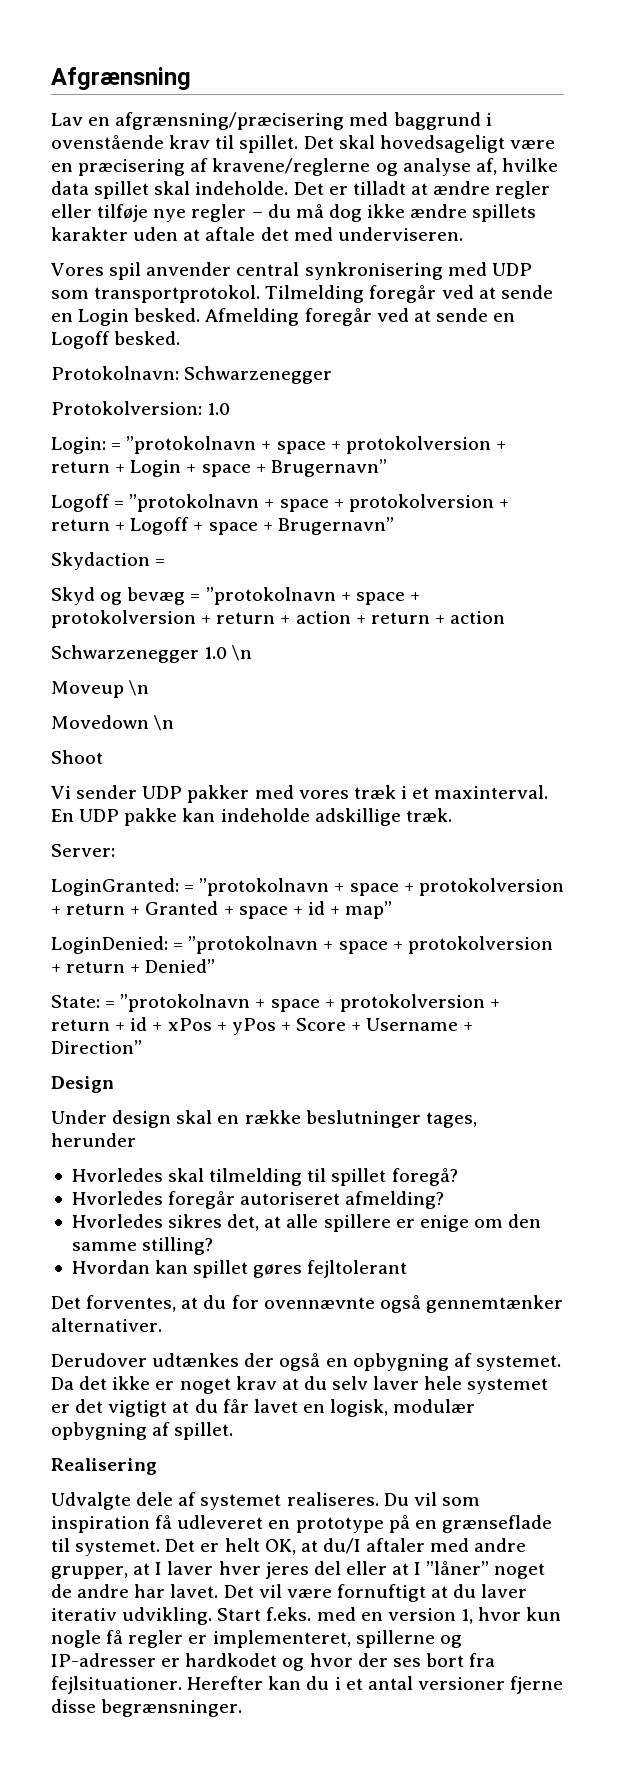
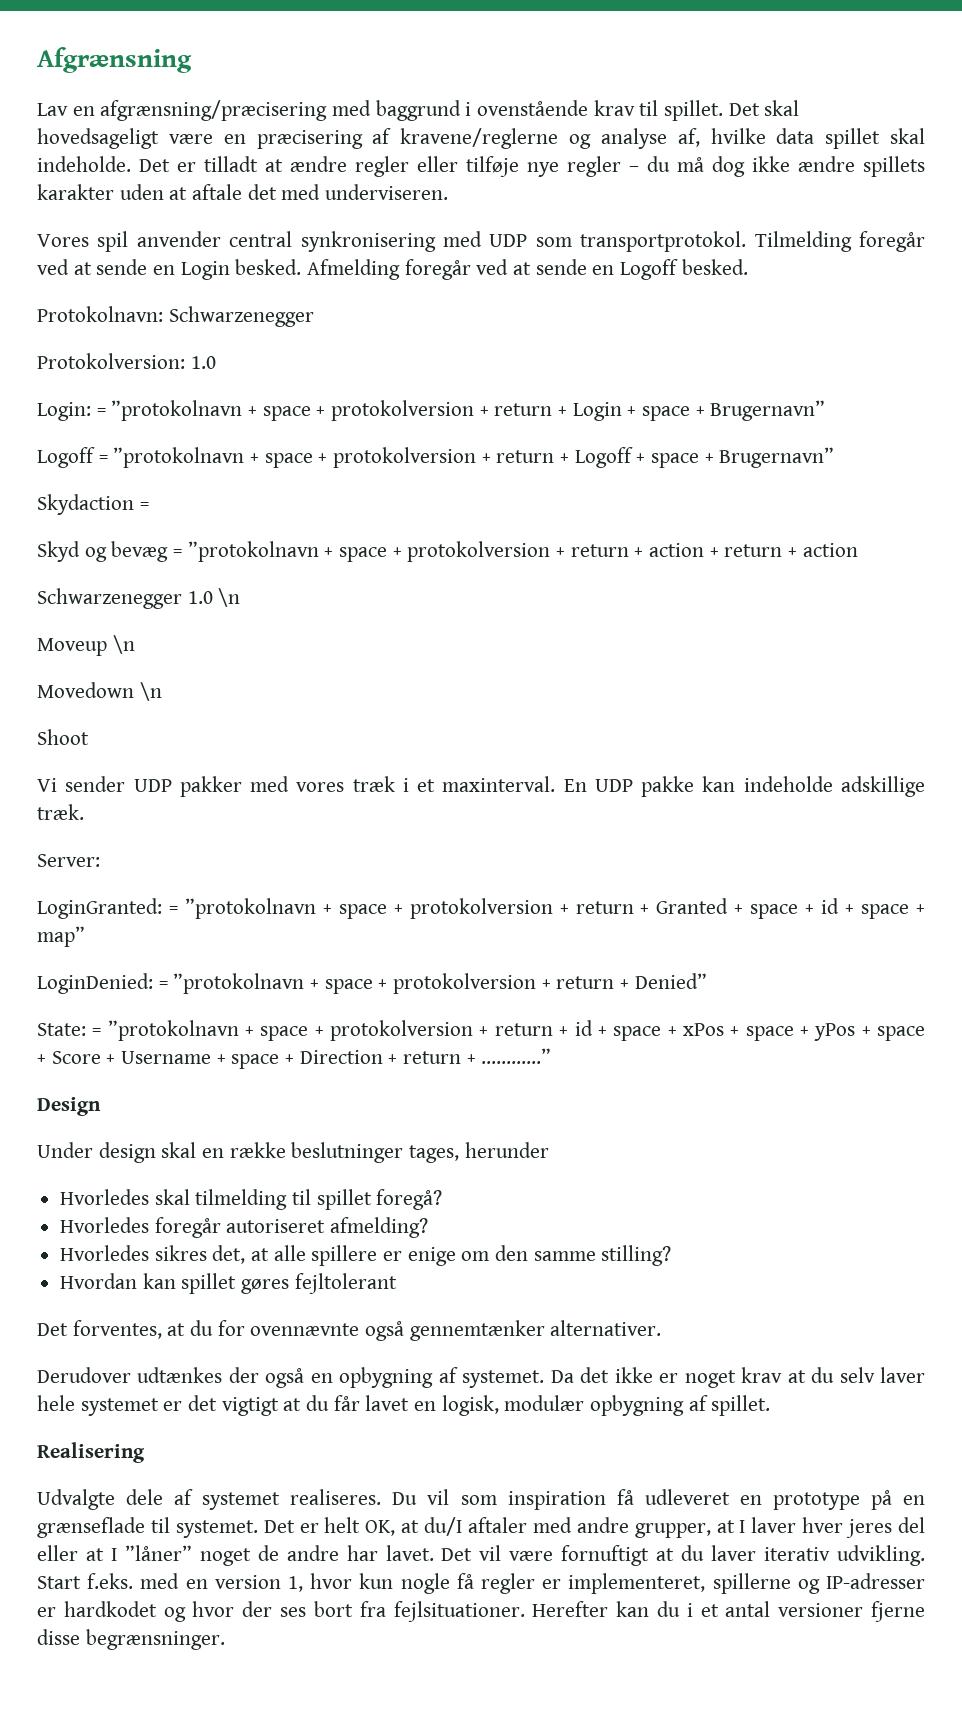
- LoginGranted: = ”protokolnavn + space + protokolversion + return + Granted + space + id + map”
+ LoginGranted: = ”protokolnavn + space + protokolversion + return + Granted + space + id + space + map”
- State: = ”protokolnavn + space + protokolversion + return + id + xPos + yPos + Score + Username + Direction”
+ State: = ”protokolnavn + space + protokolversion + return + id + space + xPos + space + yPos + space + Score + Username + space + Direction + return + …………”

